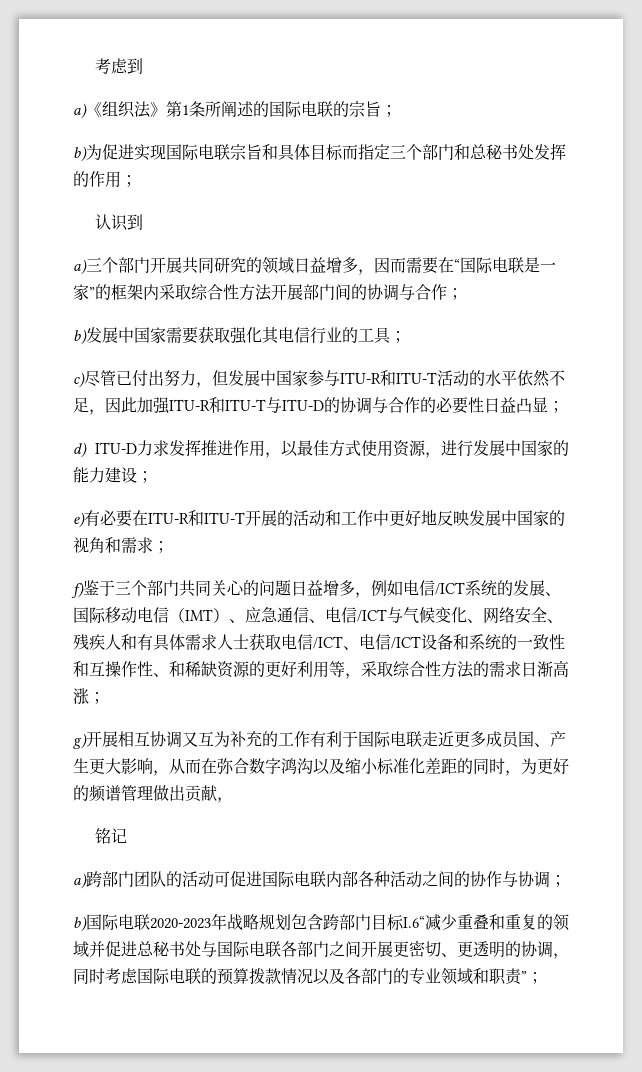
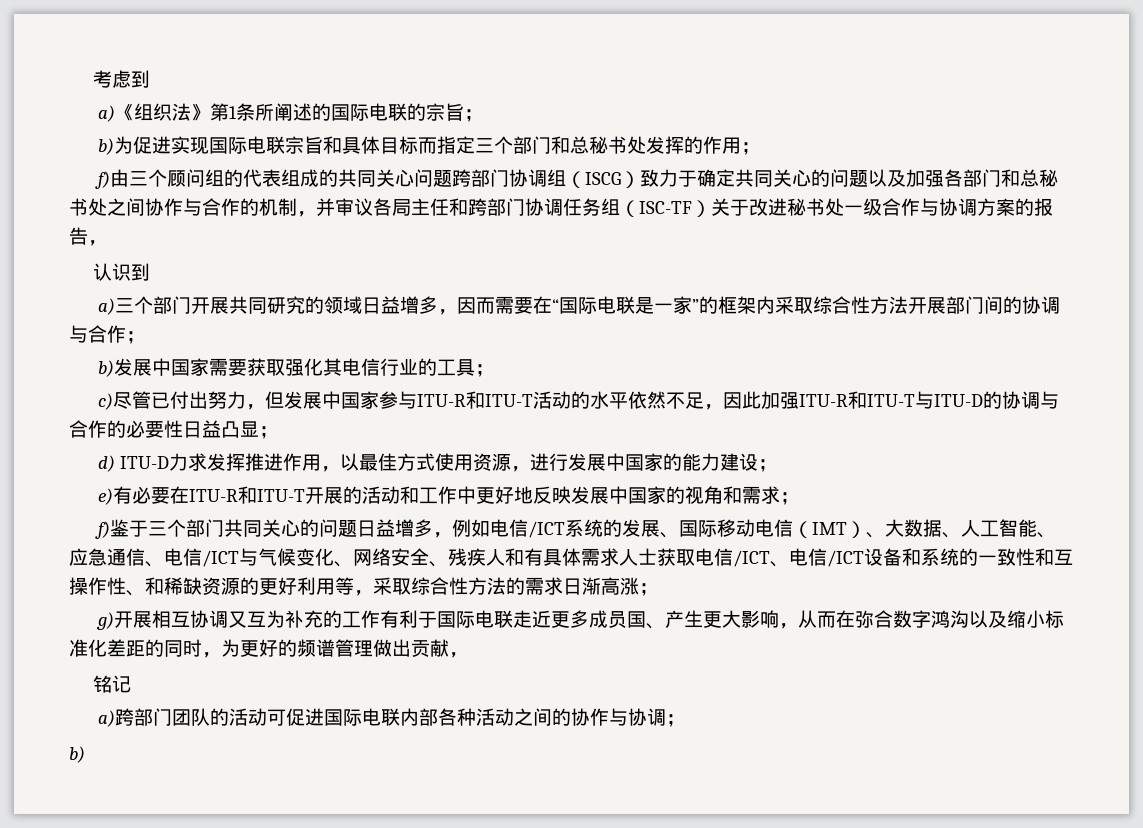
+ f)由三个顾问组的代表组成的共同关心问题跨部门协调组（ISCG）致力于确定共同关心的问题以及加强各部门和总秘书处之间协作与合作的机制，并审议各局主任和跨部门协调任务组（ISC-TF）关于改进秘书处一级合作与协调方案的报告，
- f)鉴于三个部门共同关心的问题日益增多，例如电信/ICT系统的发展、国际移动电信（IMT）、应急通信、电信/ICT与气候变化、网络安全、残疾人和有具体需求人士获取电信/ICT、电信/ICT设备和系统的一致性和互操作性、和稀缺资源的更好利用等，采取综合性方法的需求日渐高涨；
+ f)鉴于三个部门共同关心的问题日益增多，例如电信/ICT系统的发展、国际移动电信（IMT）、大数据、人工智能、应急通信、电信/ICT与气候变化、网络安全、残疾人和有具体需求人士获取电信/ICT、电信/ICT设备和系统的一致性和互操作性、和稀缺资源的更好利用等，采取综合性方法的需求日渐高涨；
  a)跨部门团队的活动可促进国际电联内部各种活动之间的协作与协调；
- b)国际电联2020-2023年战略规划包含跨部门目标I.6“减少重叠和重复的领域并促进总秘书处与国际电联各部门之间开展更密切、更透明的协调，同时考虑国际电联的预算拨款情况以及各部门的专业领域和职责”；
+ b)

